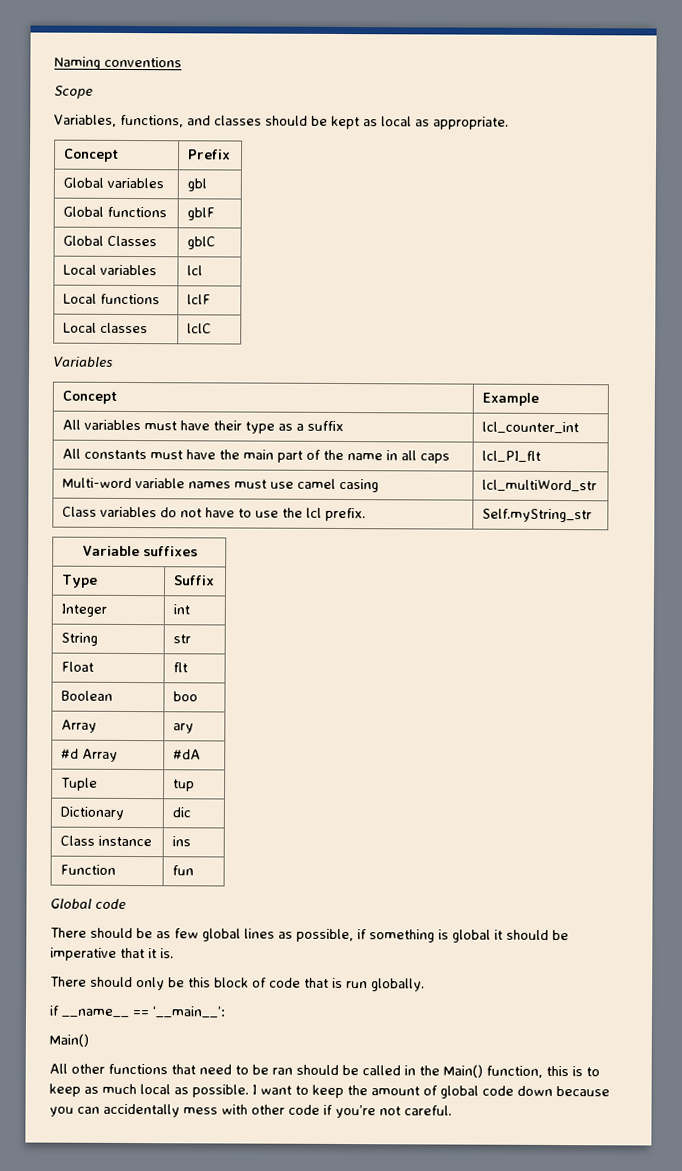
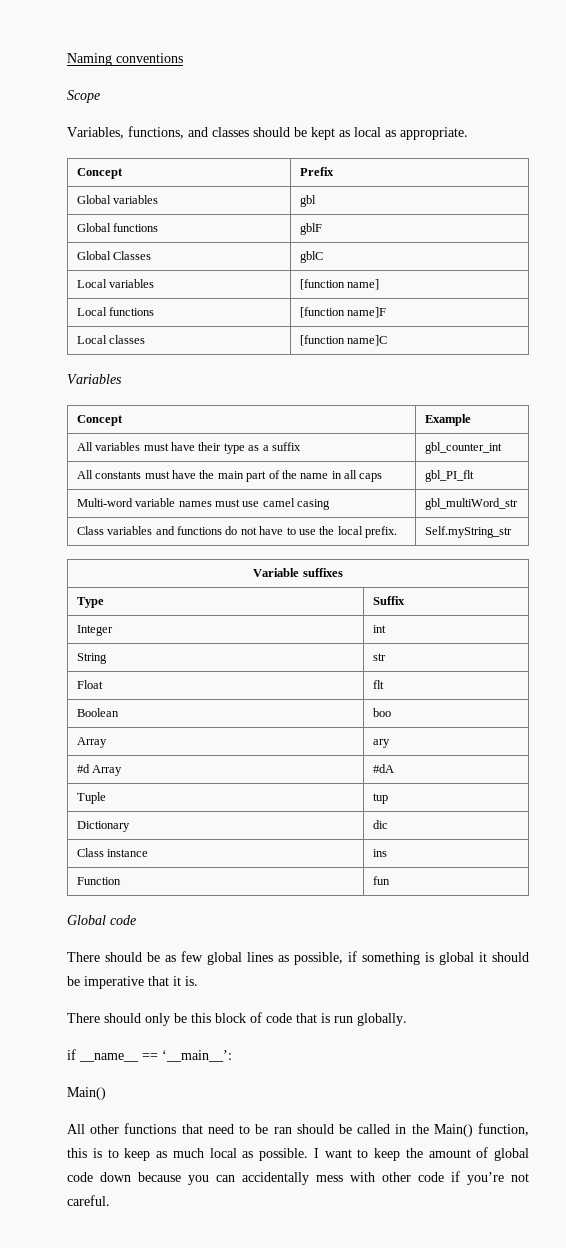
- Local variables | lcl
+ Local variables | [function name]
- Local functions | lclF
+ Local functions | [function name]F
- Local classes | lclC
+ Local classes | [function name]C
- All variables must have their type as a suffix | lcl_counter_int
+ All variables must have their type as a suffix | gbl_counter_int
- All constants must have the main part of the name in all caps | lcl_PI_flt
+ All constants must have the main part of the name in all caps | gbl_PI_flt
- Multi-word variable names must use camel casing | lcl_multiWord_str
+ Multi-word variable names must use camel casing | gbl_multiWord_str
- Class variables do not have to use the lcl prefix. | Self.myString_str
+ Class variables and functions do not have to use the local prefix. | Self.myString_str

